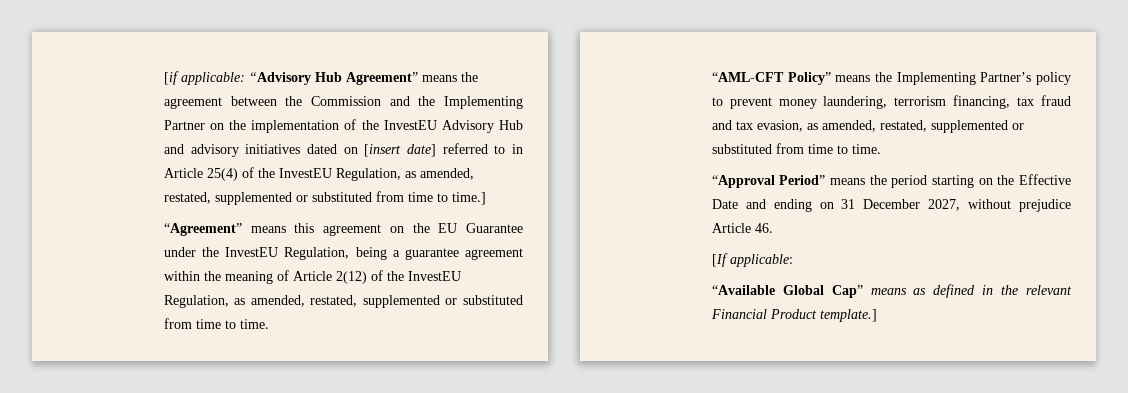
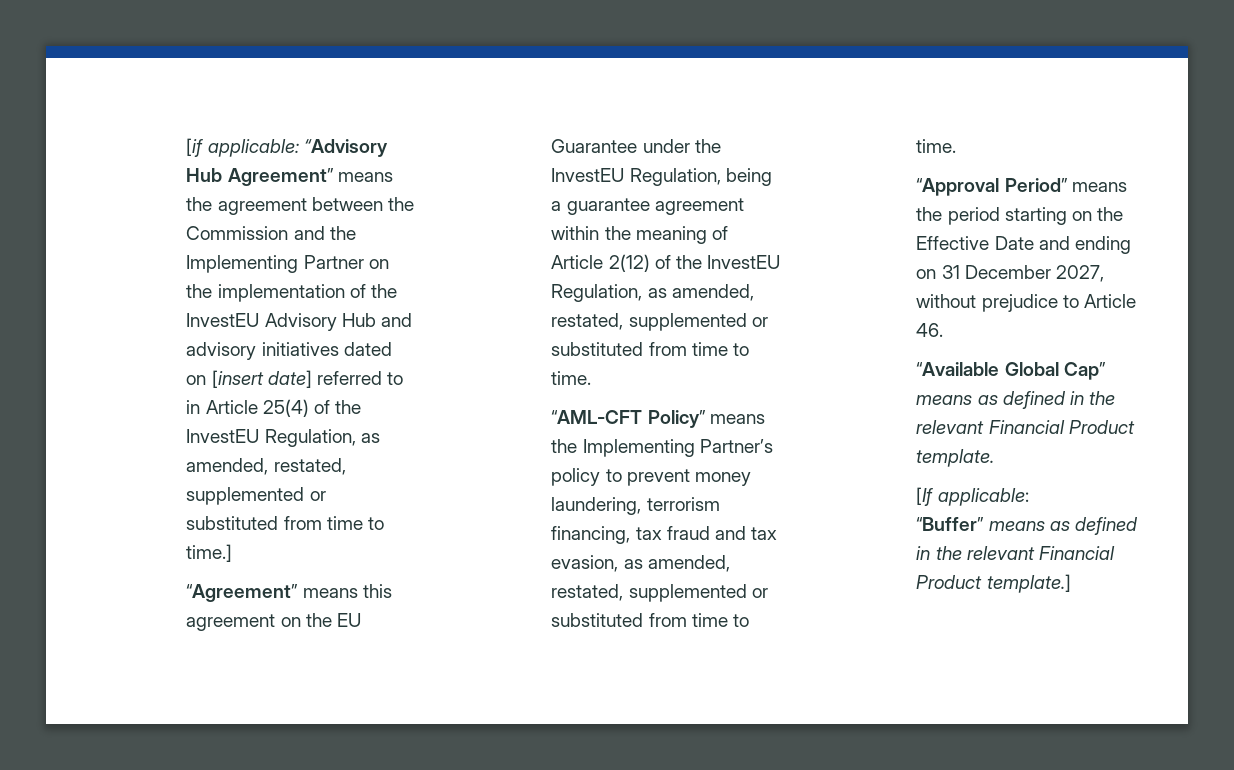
- “Approval Period” means the period starting on the Effective Date and ending on 31 December 2027, without prejudice Article 46.
+ “Approval Period” means the period starting on the Effective Date and ending on 31 December 2027, without prejudice to Article 46.
- [If applicable:
- “Available Global Cap” means as defined in the relevant Financial Product template.]
+ “Available Global Cap” means as defined in the relevant Financial Product template.
+ [If applicable:
+ “Buffer” means as defined in the relevant Financial Product template.]

